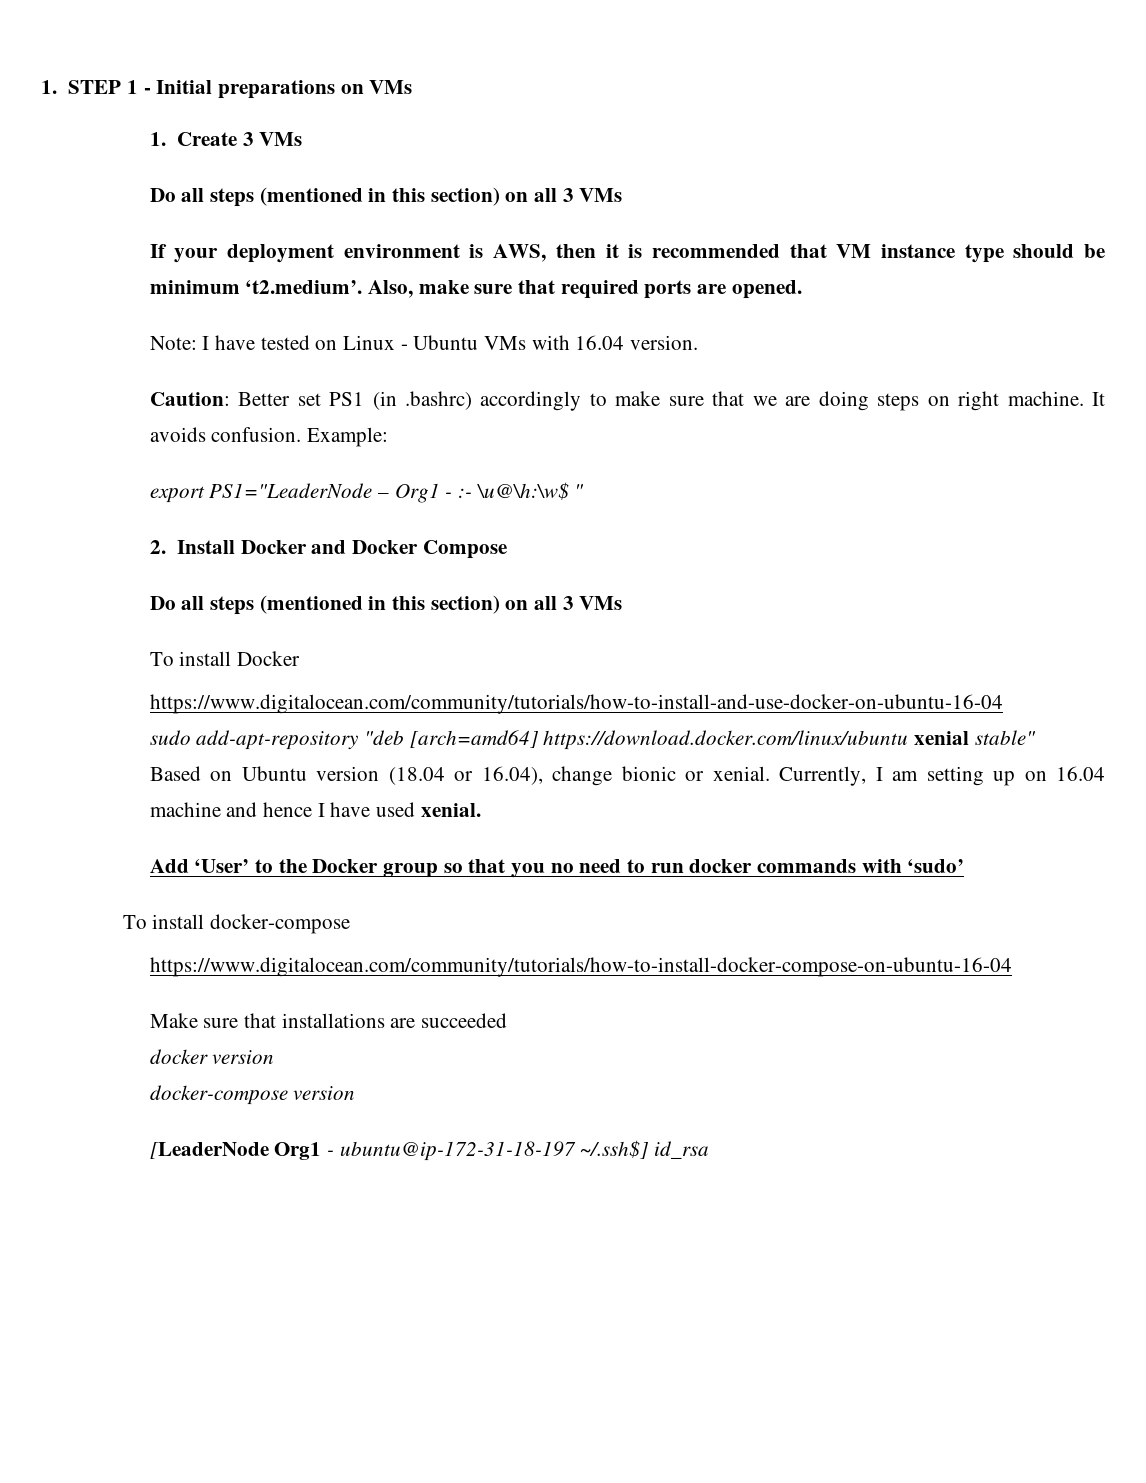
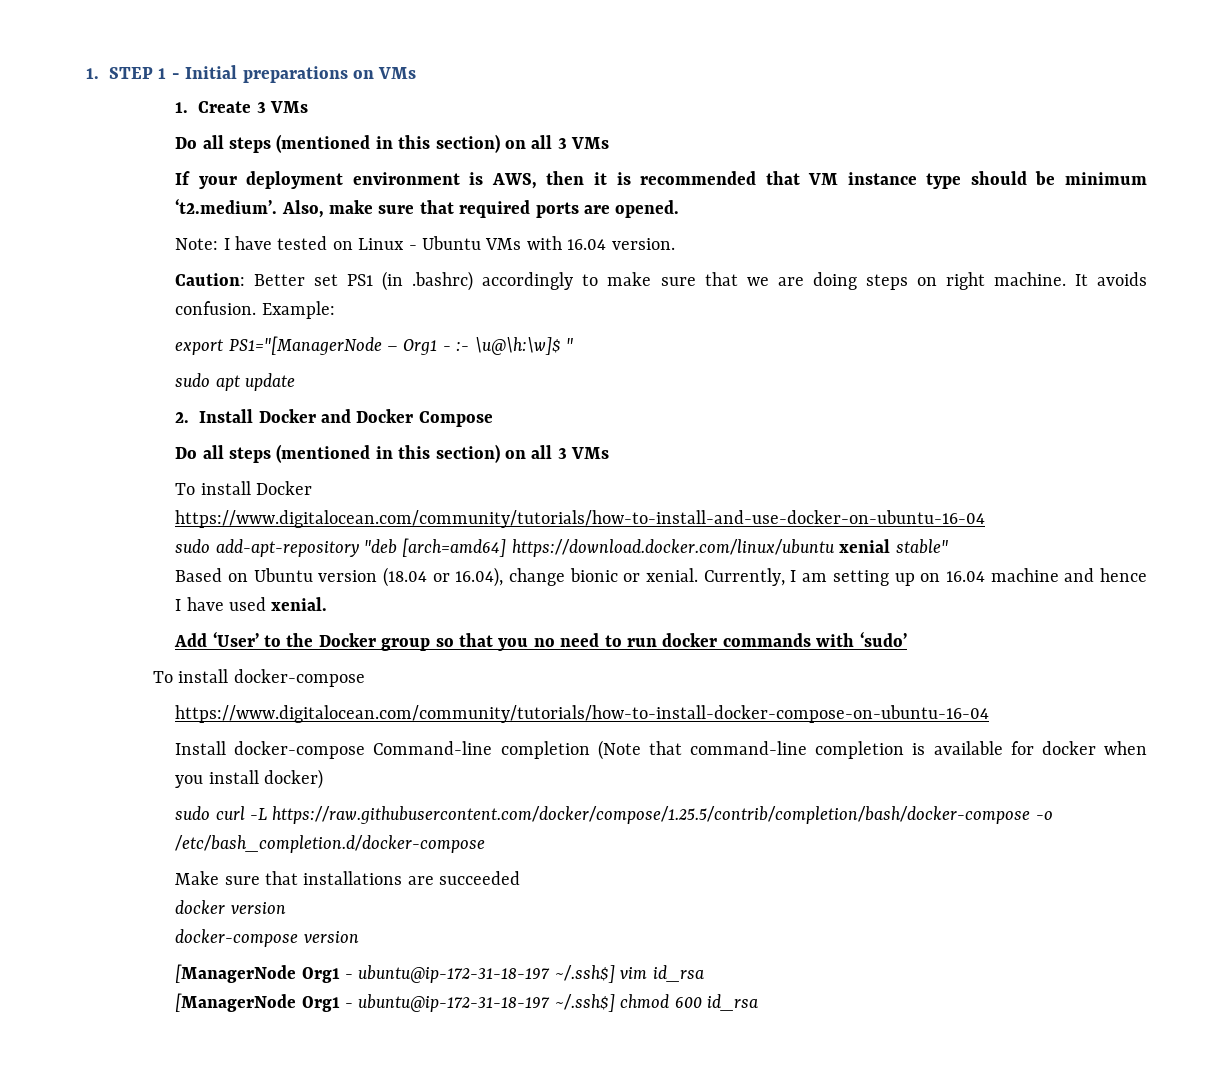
- export PS1="LeaderNode – Org1 - :- \u@\h:\w$ "
+ export PS1="[ManagerNode – Org1 - :- \u@\h:\w]$ "
+ sudo apt update
+ Install docker-compose Command-line completion (Note that command-line completion is available for docker when you install docker)
+ sudo curl -L https://raw.githubusercontent.com/docker/compose/1.25.5/contrib/completion/bash/docker-compose -o /etc/bash_completion.d/docker-compose
- [LeaderNode Org1 - ubuntu@ip-172-31-18-197 ~/.ssh$] id_rsa
+ [ManagerNode Org1 - ubuntu@ip-172-31-18-197 ~/.ssh$] vim id_rsa
+ [ManagerNode Org1 - ubuntu@ip-172-31-18-197 ~/.ssh$] chmod 600 id_rsa

